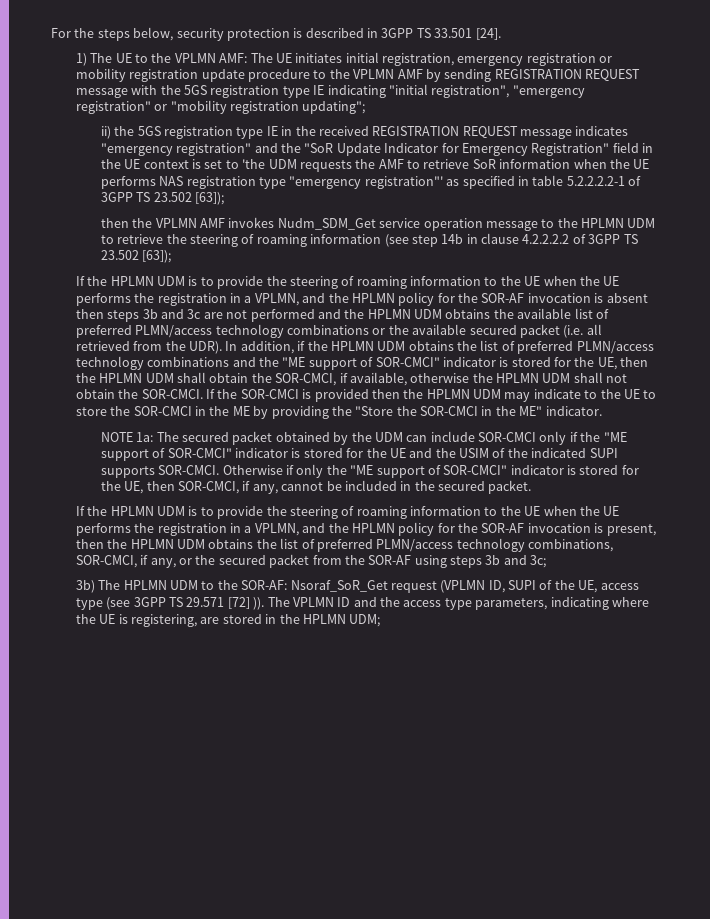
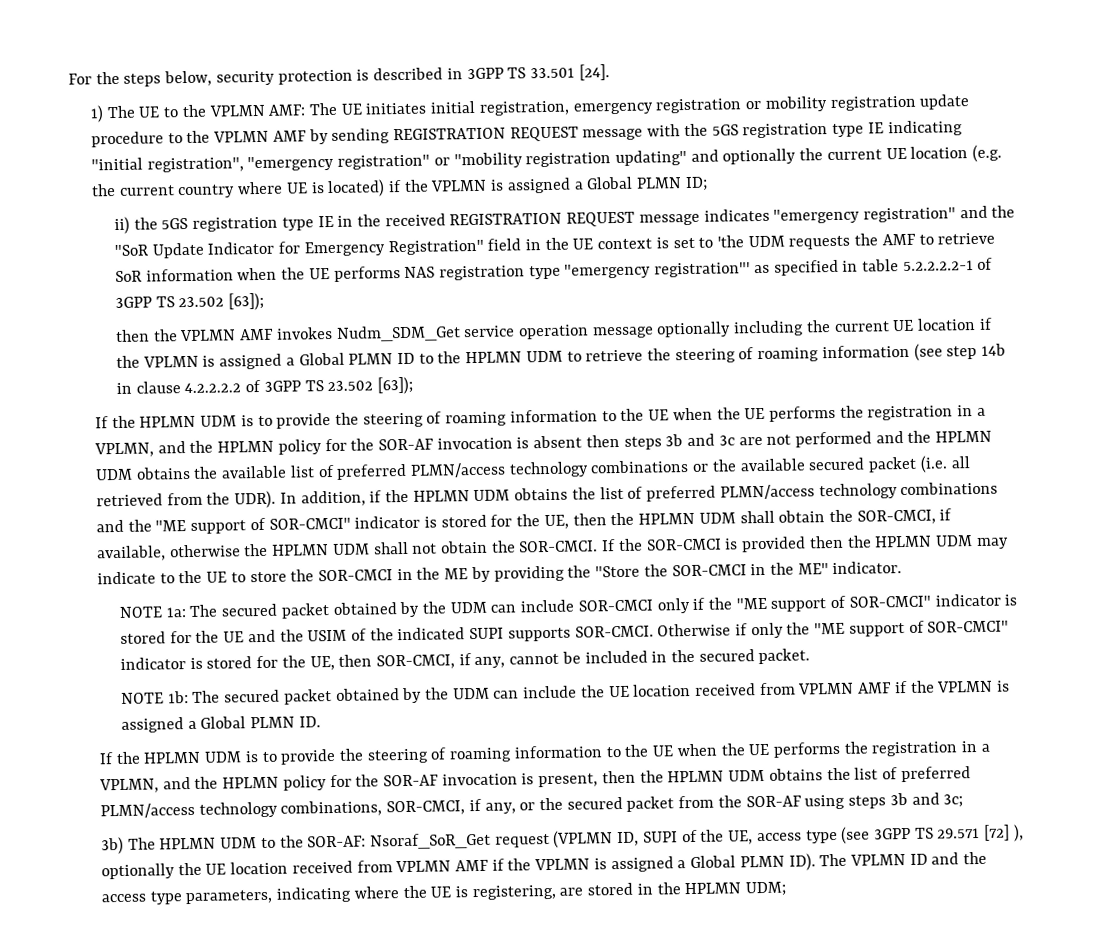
- 1) The UE to the VPLMN AMF: The UE initiates initial registration, emergency registration or mobility registration update procedure to the VPLMN AMF by sending REGISTRATION REQUEST message with the 5GS registration type IE indicating "initial registration", "emergency registration" or "mobility registration updating";
+ 1) The UE to the VPLMN AMF: The UE initiates initial registration, emergency registration or mobility registration update procedure to the VPLMN AMF by sending REGISTRATION REQUEST message with the 5GS registration type IE indicating "initial registration", "emergency registration" or "mobility registration updating" and optionally the current UE location (e.g. the current country where UE is located) if the VPLMN is assigned a Global PLMN ID;
- then the VPLMN AMF invokes Nudm_SDM_Get service operation message to the HPLMN UDM to retrieve the steering of roaming information (see step 14b in clause 4.2.2.2.2 of 3GPP TS 23.502 [63]);
+ then the VPLMN AMF invokes Nudm_SDM_Get service operation message optionally including the current UE location if the VPLMN is assigned a Global PLMN ID to the HPLMN UDM to retrieve the steering of roaming information (see step 14b in clause 4.2.2.2.2 of 3GPP TS 23.502 [63]);
+ NOTE 1b: The secured packet obtained by the UDM can include the UE location received from VPLMN AMF if the VPLMN is assigned a Global PLMN ID.
- 3b) The HPLMN UDM to the SOR-AF: Nsoraf_SoR_Get request (VPLMN ID, SUPI of the UE, access type (see 3GPP TS 29.571 [72] )). The VPLMN ID and the access type parameters, indicating where the UE is registering, are stored in the HPLMN UDM;
+ 3b) The HPLMN UDM to the SOR-AF: Nsoraf_SoR_Get request (VPLMN ID, SUPI of the UE, access type (see 3GPP TS 29.571 [72] ), optionally the UE location received from VPLMN AMF if the VPLMN is assigned a Global PLMN ID). The VPLMN ID and the access type parameters, indicating where the UE is registering, are stored in the HPLMN UDM;

